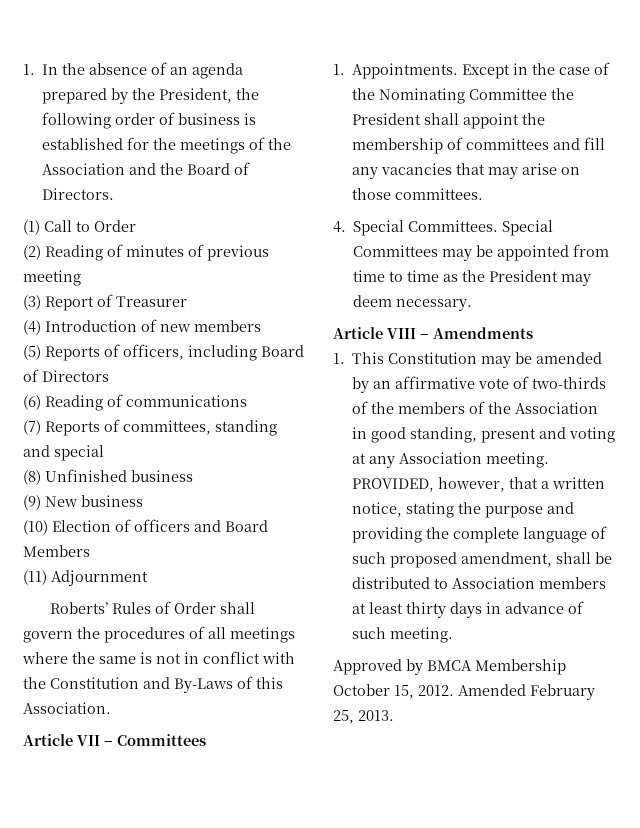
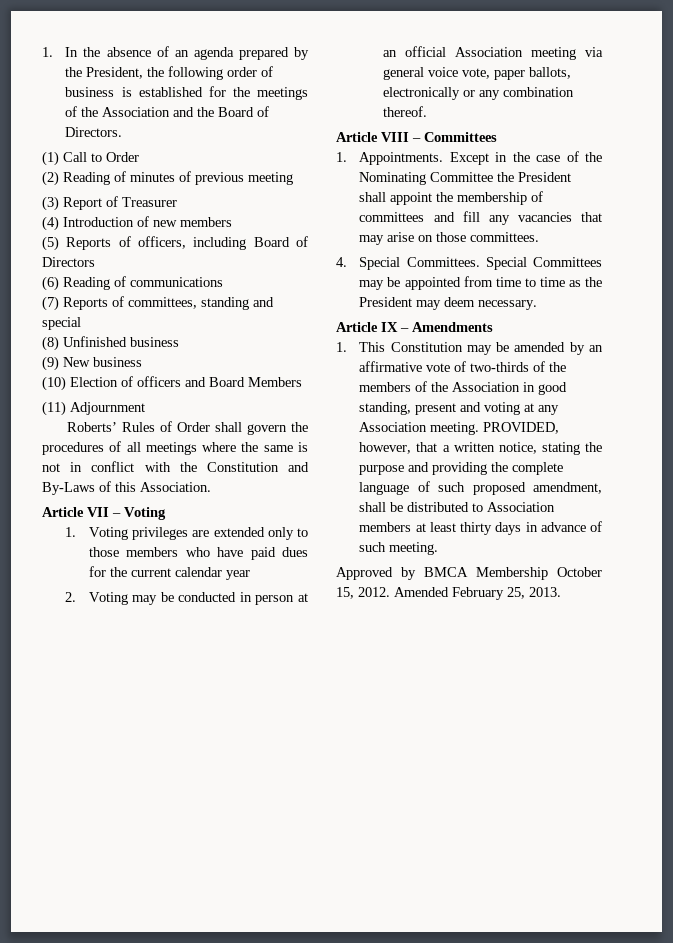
- Article VII – Committees
+ Article VII – Voting
+ 1. Voting privileges are extended only to those members who have paid dues for the current calendar year
+ 2. Voting may be conducted in person at an official Association meeting via general voice vote, paper ballots, electronically or any combination thereof.
+ Article VIII – Committees
- Article VIII – Amendments
+ Article IX – Amendments

